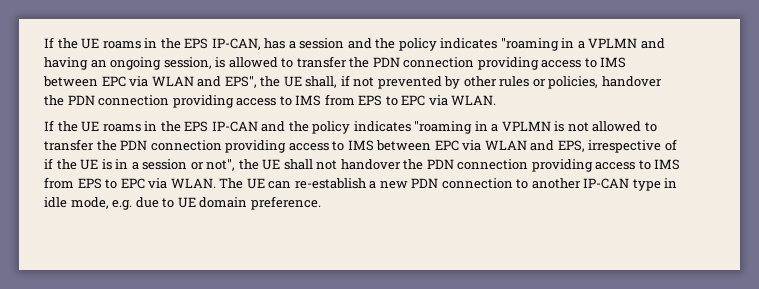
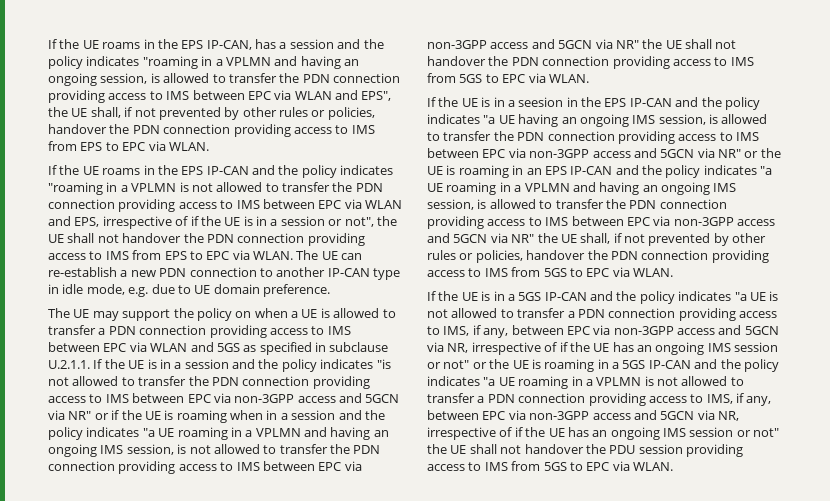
+ The UE may support the policy on when a UE is allowed to transfer a PDN connection providing access to IMS between EPC via WLAN and 5GS as specified in subclause U.2.1.1. If the UE is in a session and the policy indicates "is not allowed to transfer the PDN connection providing access to IMS between EPC via non-3GPP access and 5GCN via NR" or if the UE is roaming when in a session and the policy indicates "a UE roaming in a VPLMN and having an ongoing IMS session, is not allowed to transfer the PDN connection providing access to IMS between EPC via non-3GPP access and 5GCN via NR" the UE shall not handover the PDN connection providing access to IMS from 5GS to EPC via WLAN.
+ If the UE is in a seesion in the EPS IP-CAN and the policy indicates "a UE having an ongoing IMS session, is allowed to transfer the PDN connection providing access to IMS between EPC via non-3GPP access and 5GCN via NR" or the UE is roaming in an EPS IP-CAN and the policy indicates "a UE roaming in a VPLMN and having an ongoing IMS session, is allowed to transfer the PDN connection providing access to IMS between EPC via non-3GPP access and 5GCN via NR" the UE shall, if not prevented by other rules or policies, handover the PDN connection providing access to IMS from 5GS to EPC via WLAN.
+ If the UE is in a 5GS IP-CAN and the policy indicates "a UE is not allowed to transfer a PDN connection providing access to IMS, if any, between EPC via non-3GPP access and 5GCN via NR, irrespective of if the UE has an ongoing IMS session or not" or the UE is roaming in a 5GS IP-CAN and the policy indicates "a UE roaming in a VPLMN is not allowed to transfer a PDN connection providing access to IMS, if any, between EPC via non-3GPP access and 5GCN via NR, irrespective of if the UE has an ongoing IMS session or not" the UE shall not handover the PDU session providing access to IMS from 5GS to EPC via WLAN.

